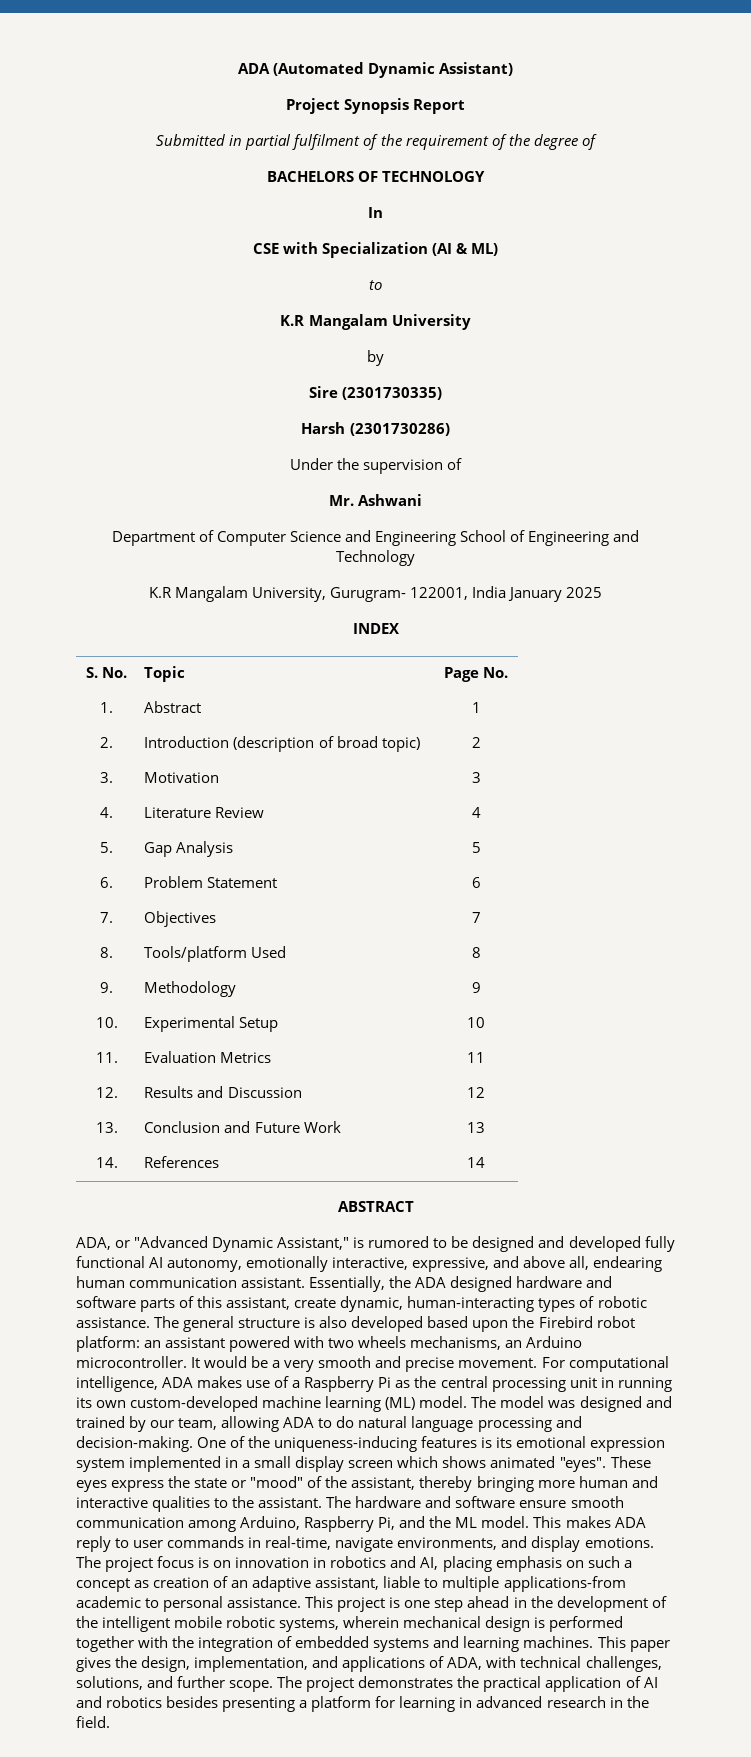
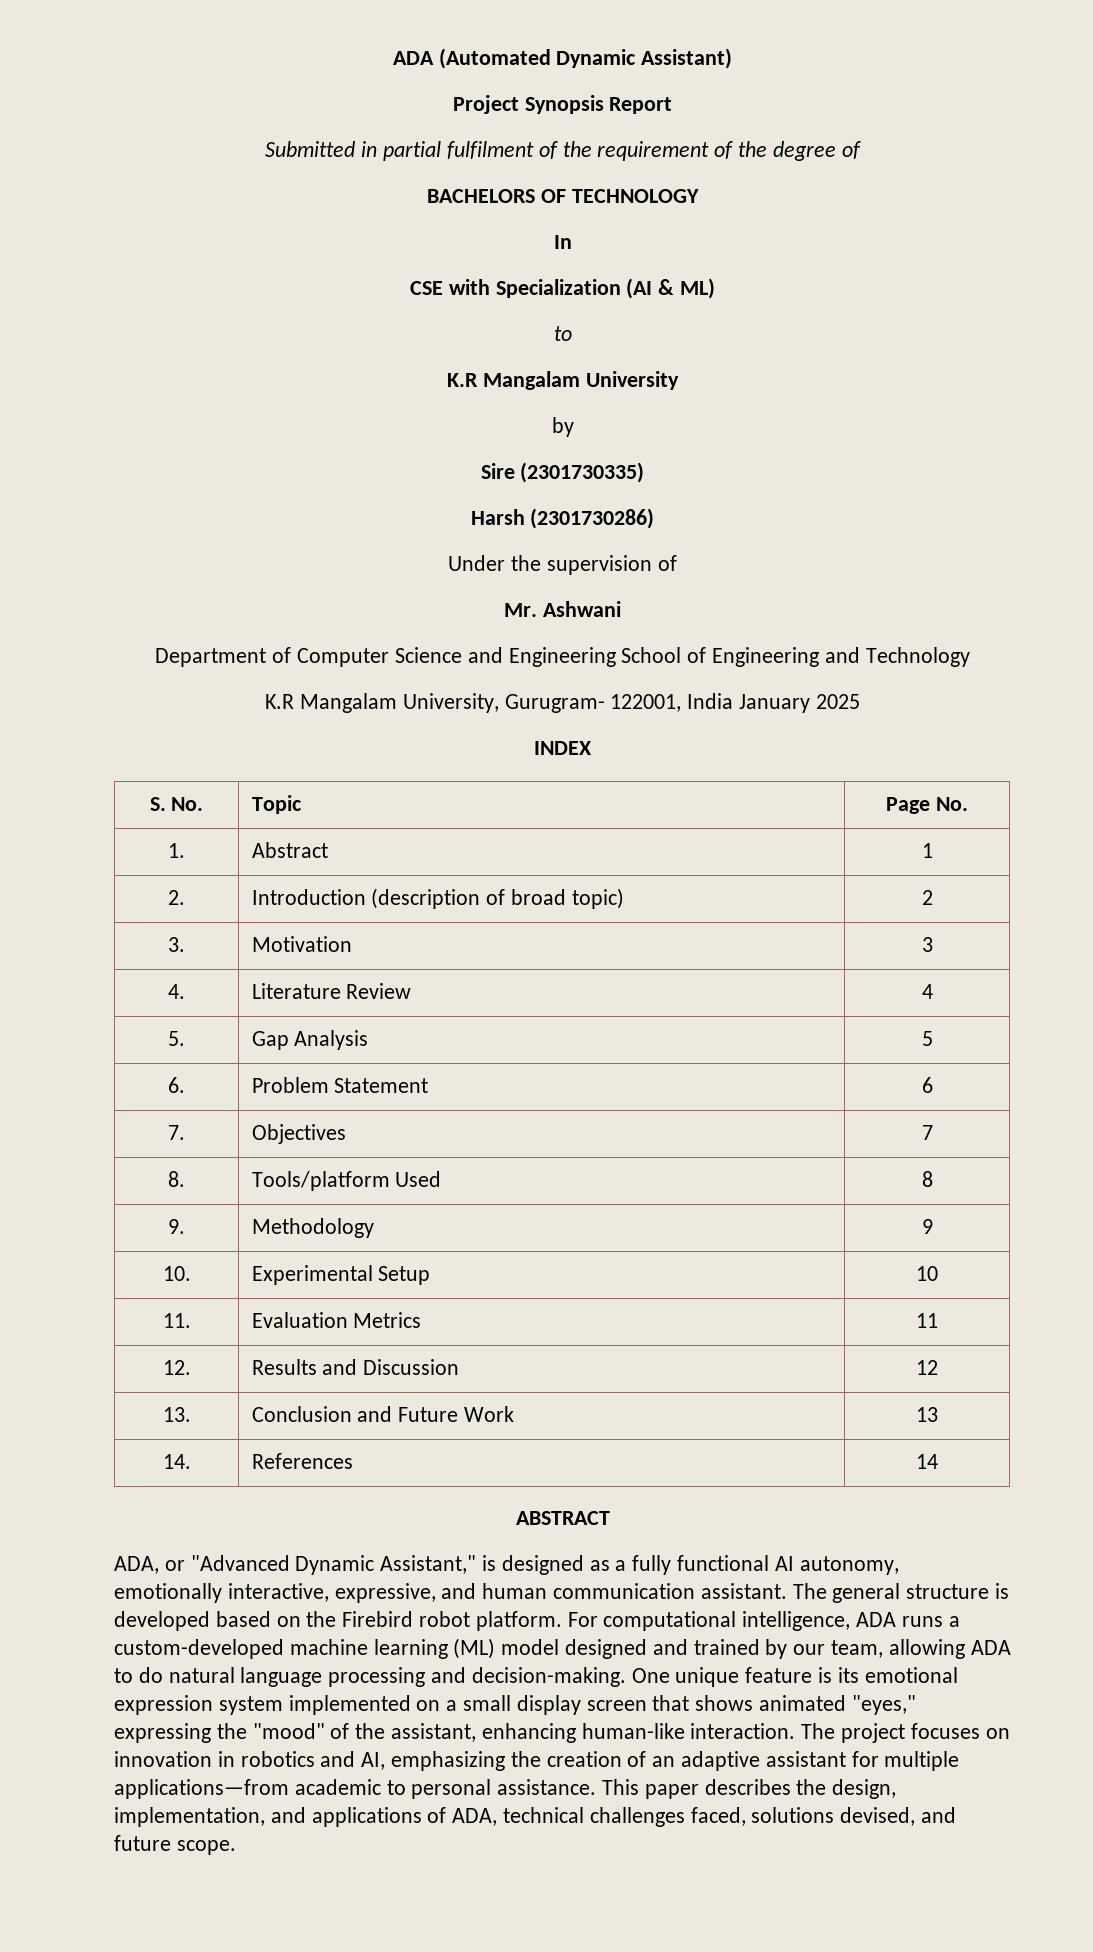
- ADA, or "Advanced Dynamic Assistant," is rumored to be designed and developed fully functional AI autonomy, emotionally interactive, expressive, and above all, endearing human communication assistant. Essentially, the ADA designed hardware and software parts of this assistant, create dynamic, human-interacting types of robotic assistance.
+ ADA, or "Advanced Dynamic Assistant," is designed as a fully functional AI autonomy, emotionally interactive, expressive, and human communication assistant.
- The general structure is also developed based upon the Firebird robot platform: an assistant powered with two wheels mechanisms, an Arduino microcontroller. It would be a very smooth and precise movement. For computational intelligence, ADA makes use of a Raspberry Pi as the central processing unit in running its own custom-developed machine learning (ML) model. The model was designed and trained by our team, allowing ADA to do natural language processing and decision-making.
+ The general structure is developed based on the Firebird robot platform. For computational intelligence, ADA runs a custom-developed machine learning (ML) model designed and trained by our team, allowing ADA to do natural language processing and decision-making.
- One of the uniqueness-inducing features is its emotional expression system implemented in a small display screen which shows animated "eyes". These eyes express the state or "mood" of the assistant, thereby bringing more human and interactive qualities to the assistant. The hardware and software ensure smooth communication among Arduino, Raspberry Pi, and the ML model. This makes ADA reply to user commands in real-time, navigate environments, and display emotions. The project focus is on innovation in robotics and AI, placing emphasis on such a concept as creation of an adaptive assistant, liable to multiple applications-from academic to personal assistance.
+ One unique feature is its emotional expression system implemented on a small display screen that shows animated "eyes," expressing the "mood" of the assistant, enhancing human-like interaction. The project focuses on innovation in robotics and AI, emphasizing the creation of an adaptive assistant for multiple applications—from academic to personal assistance.
- This project is one step ahead in the development of the intelligent mobile robotic systems, wherein mechanical design is performed together with the integration of embedded systems and learning machines. This paper gives the design, implementation, and applications of ADA, with technical challenges, solutions, and further scope. The project demonstrates the practical application of AI and robotics besides presenting a platform for learning in advanced research in the field.
+ This paper describes the design, implementation, and applications of ADA, technical challenges faced, solutions devised, and future scope.

